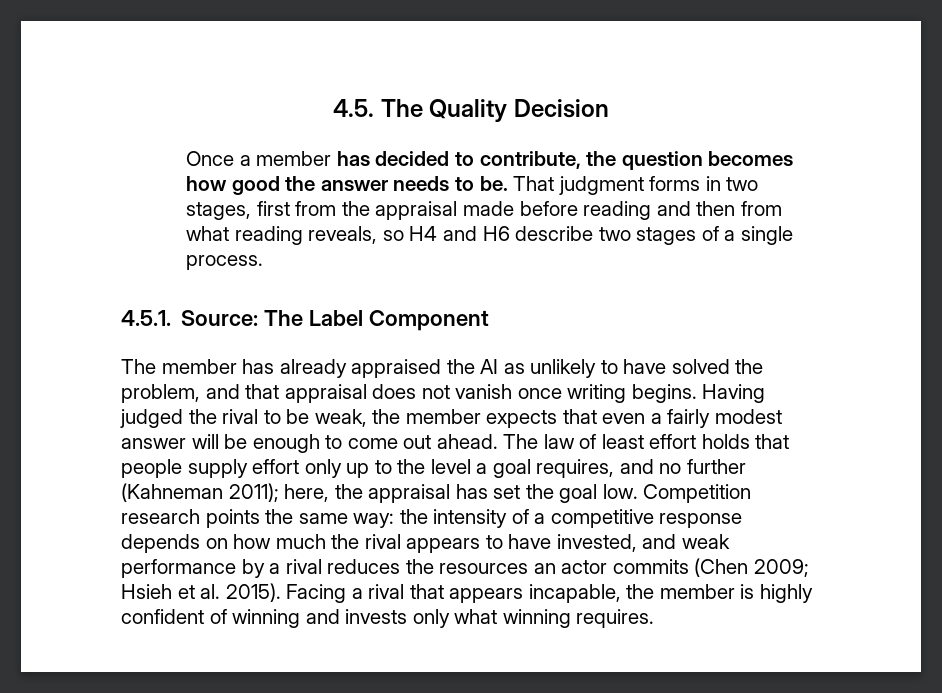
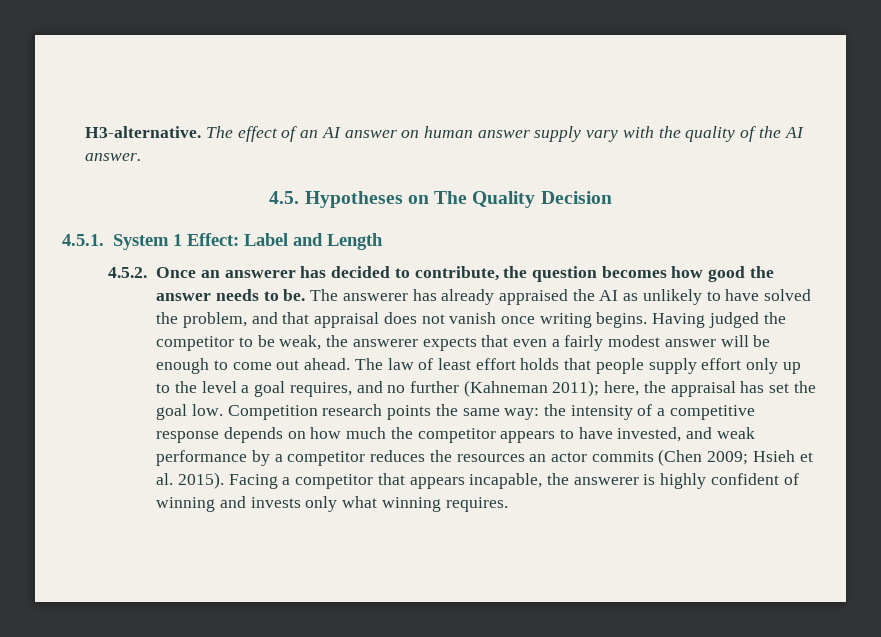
- 4.5. The Quality Decision
- Once a member has decided to contribute, the question becomes how good the answer needs to be.
+ H3-alternative. The effect of an AI answer on human answer supply vary with the quality of the AI answer.
+ 4.5. Hypotheses on The Quality Decision
+ 4.5.1. System 1 Effect: Label and Length
+ 4.5.2. Once an answerer has decided to contribute, the question becomes how good the answer needs to be.
- That judgment forms in two stages, first from the appraisal made before reading and then from what reading reveals, so H4 and H6 describe two stages of a single process.
- 4.5.1. Source: The Label Component
- The member has already appraised the AI as unlikely to have solved the problem, and that appraisal does not vanish once writing begins.
+ The answerer has already appraised the AI as unlikely to have solved the problem, and that appraisal does not vanish once writing begins.
- Having judged the rival to be weak, the member expects that even a fairly modest answer will be enough to come out ahead.
+ Having judged the competitor to be weak, the answerer expects that even a fairly modest answer will be enough to come out ahead.
- Competition research points the same way: the intensity of a competitive response depends on how much the rival appears to have invested, and weak performance by a rival reduces the resources an actor commits (Chen 2009; Hsieh et al. 2015).
+ Competition research points the same way: the intensity of a competitive response depends on how much the competitor appears to have invested, and weak performance by a competitor reduces the resources an actor commits (Chen 2009; Hsieh et al. 2015).
- Facing a rival that appears incapable, the member is highly confident of winning and invests only what winning requires.
+ Facing a competitor that appears incapable, the answerer is highly confident of winning and invests only what winning requires.

